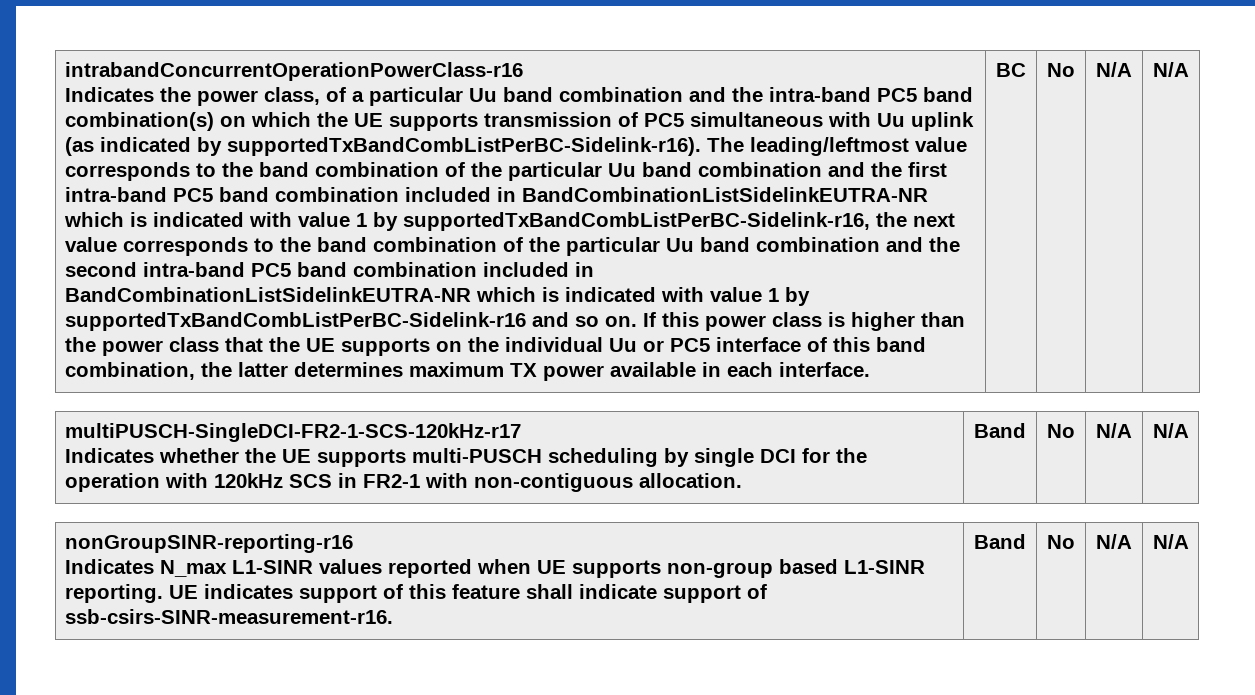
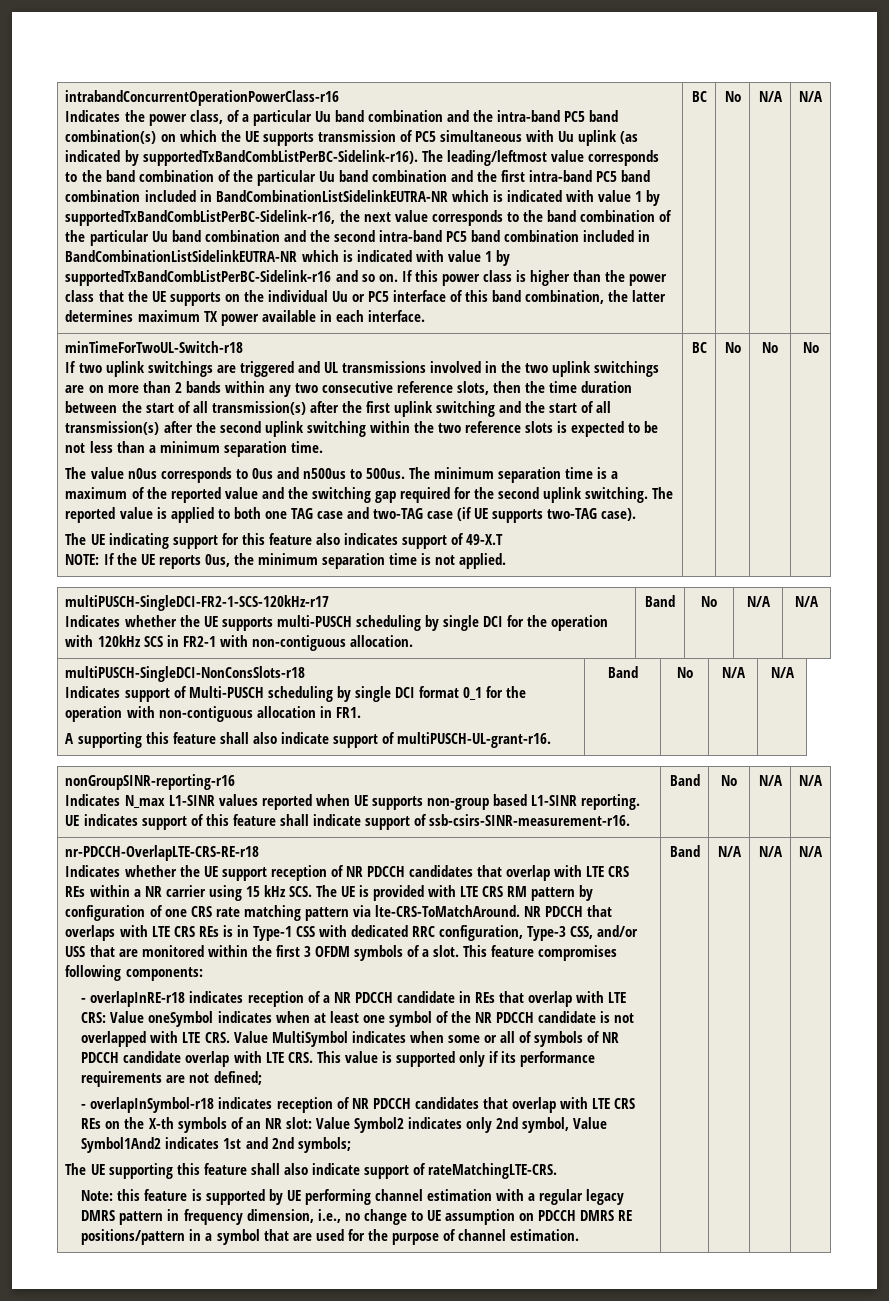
+ minTimeForTwoUL-Switch-r18
+ If two uplink switchings are triggered and UL transmissions involved in the two uplink switchings are on more than 2 bands within any two consecutive reference slots, then the time duration between the start of all transmission(s) after the first uplink switching and the start of all transmission(s) after the second uplink switching within the two reference slots is expected to be not less than a minimum separation time.
+ The value n0us corresponds to 0us and n500us to 500us. The minimum separation time is a maximum of the reported value and the switching gap required for the second uplink switching. The reported value is applied to both one TAG case and two-TAG case (if UE supports two-TAG case).
+ The UE indicating support for this feature also indicates support of 49-X.T
+ NOTE: If the UE reports 0us, the minimum separation time is not applied. | BC | No | No | No
+ multiPUSCH-SingleDCI-NonConsSlots-r18
+ Indicates support of Multi-PUSCH scheduling by single DCI format 0_1 for the operation with non-contiguous allocation in FR1.
+ A supporting this feature shall also indicate support of multiPUSCH-UL-grant-r16. | Band | No | N/A | N/A
+ nr-PDCCH-OverlapLTE-CRS-RE-r18
+ Indicates whether the UE support reception of NR PDCCH candidates that overlap with LTE CRS REs within a NR carrier using 15 kHz SCS. The UE is provided with LTE CRS RM pattern by configuration of one CRS rate matching pattern via lte-CRS-ToMatchAround. NR PDCCH that overlaps with LTE CRS REs is in Type-1 CSS with dedicated RRC configuration, Type-3 CSS, and/or USS that are monitored within the first 3 OFDM symbols of a slot. This feature compromises following components:
+ - overlapInRE-r18 indicates reception of a NR PDCCH candidate in REs that overlap with LTE CRS: Value oneSymbol indicates when at least one symbol of the NR PDCCH candidate is not overlapped with LTE CRS. Value MultiSymbol indicates when some or all of symbols of NR PDCCH candidate overlap with LTE CRS. This value is supported only if its performance requirements are not defined;
+ - overlapInSymbol-r18 indicates reception of NR PDCCH candidates that overlap with LTE CRS REs on the X-th symbols of an NR slot: Value Symbol2 indicates only 2nd symbol, Value Symbol1And2 indicates 1st and 2nd symbols;
+ The UE supporting this feature shall also indicate support of rateMatchingLTE-CRS.
+ Note: this feature is supported by UE performing channel estimation with a regular legacy DMRS pattern in frequency dimension, i.e., no change to UE assumption on PDCCH DMRS RE positions/pattern in a symbol that are used for the purpose of channel estimation. | Band | N/A | N/A | N/A

